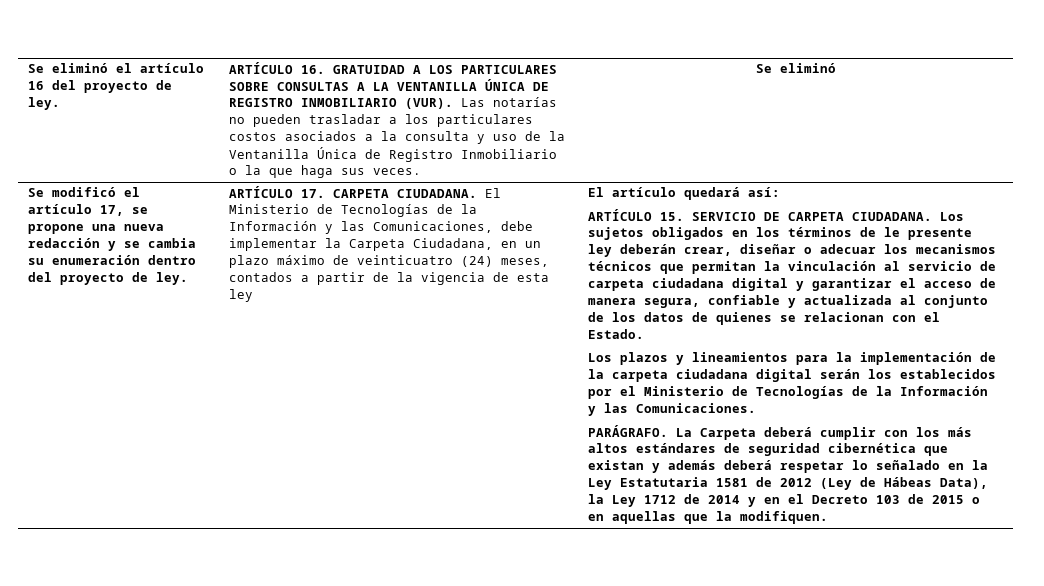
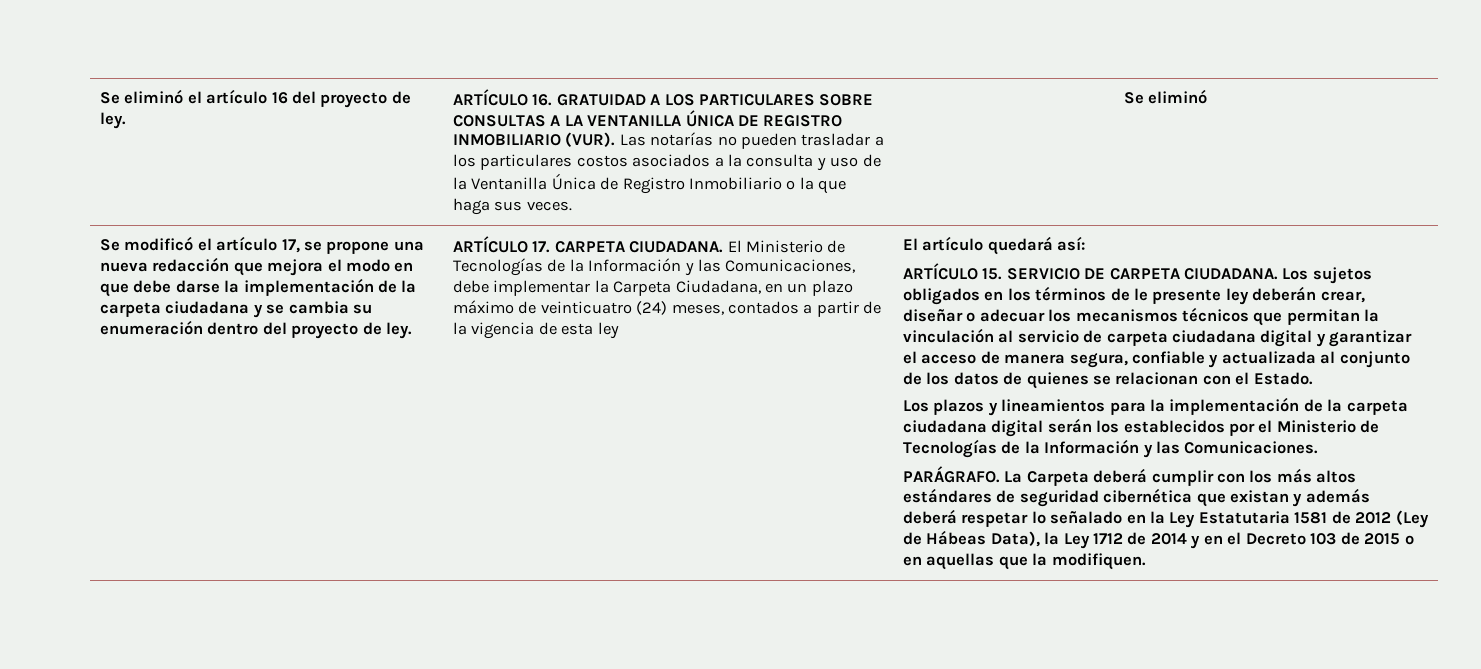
- Se modificó el artículo 17, se propone una nueva redacción y se cambia su enumeración dentro del proyecto de ley.
+ Se modificó el artículo 17, se propone una nueva redacción que mejora el modo en que debe darse la implementación de la carpeta ciudadana y se cambia su enumeración dentro del proyecto de ley.

